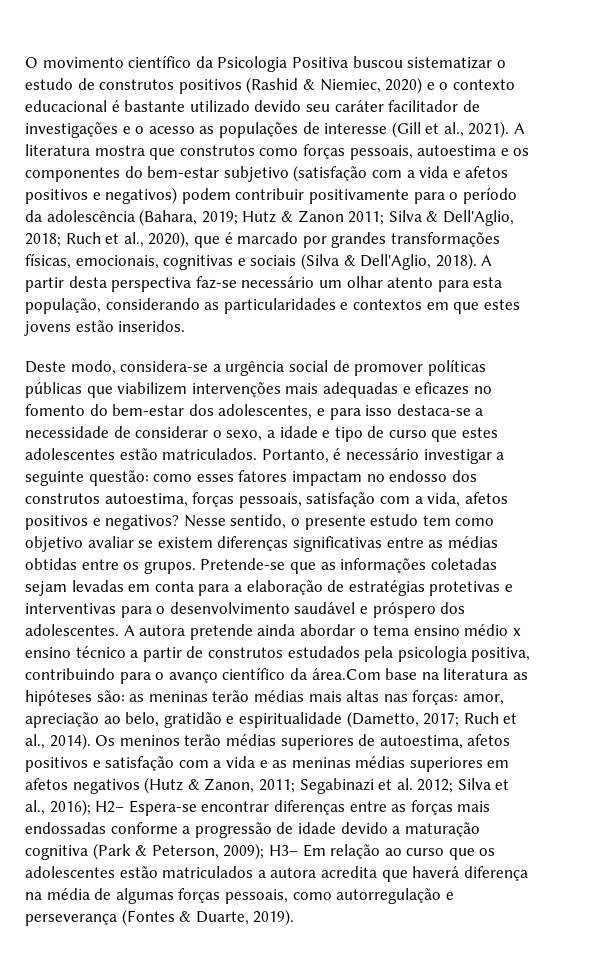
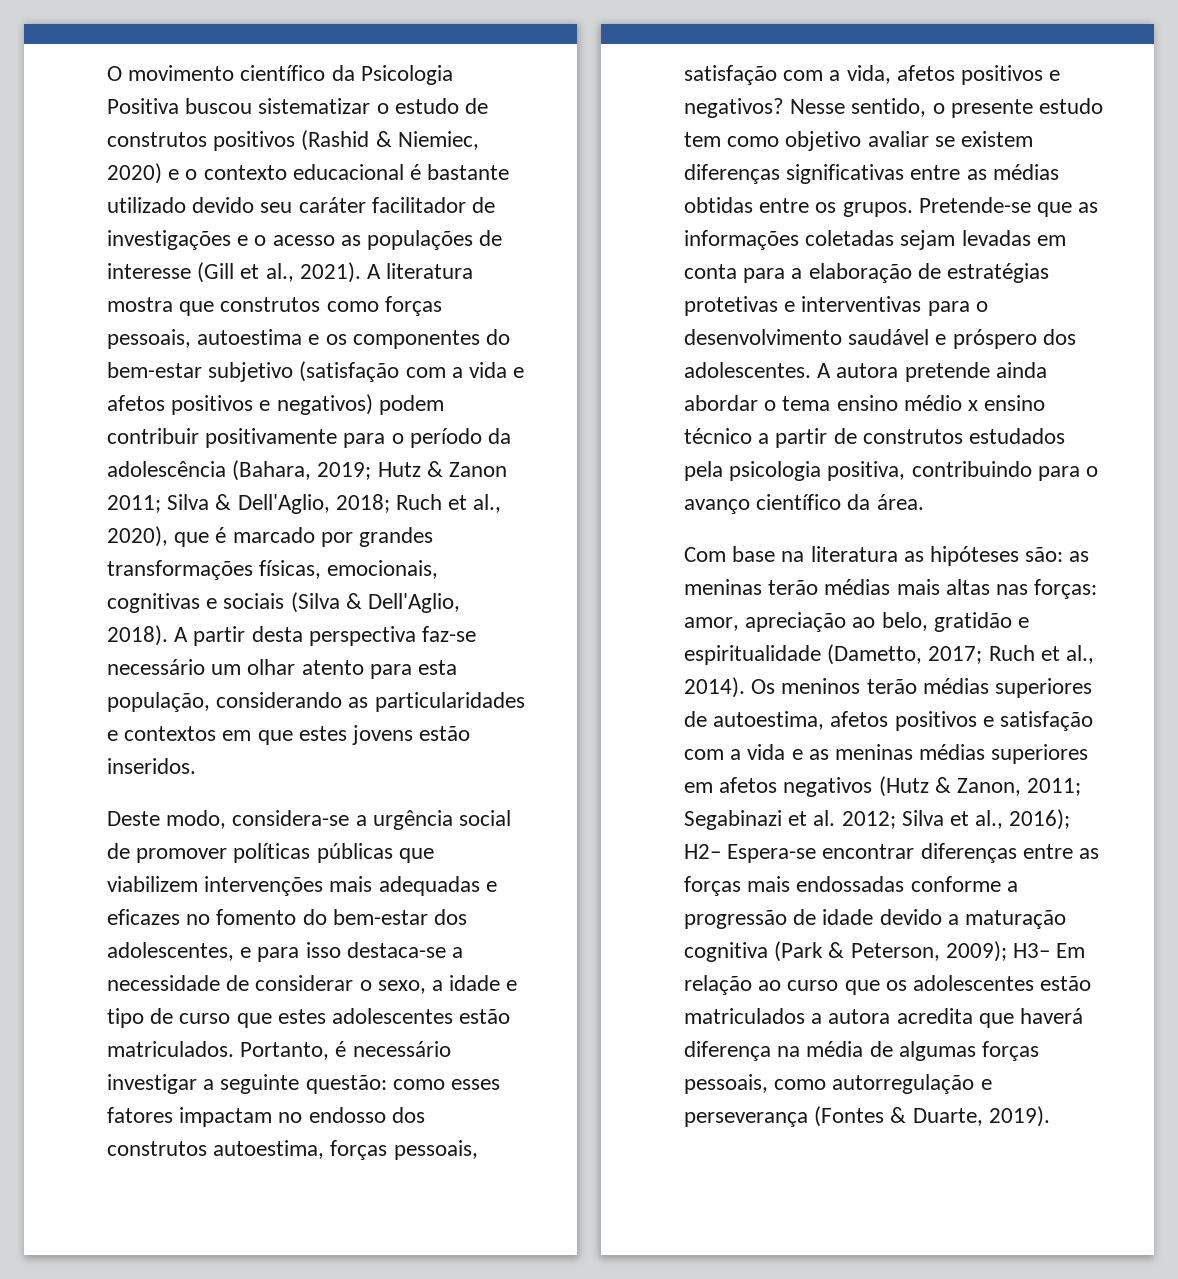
- A autora pretende ainda abordar o tema ensino médio x ensino técnico a partir de construtos estudados pela psicologia positiva, contribuindo para o avanço científico da área.Com base na literatura as hipóteses são: as meninas terão médias mais altas nas forças: amor, apreciação ao belo, gratidão e espiritualidade (Dametto, 2017; Ruch et al., 2014).
+ A autora pretende ainda abordar o tema ensino médio x ensino técnico a partir de construtos estudados pela psicologia positiva, contribuindo para o avanço científico da área.
+ Com base na literatura as hipóteses são: as meninas terão médias mais altas nas forças: amor, apreciação ao belo, gratidão e espiritualidade (Dametto, 2017; Ruch et al., 2014).

